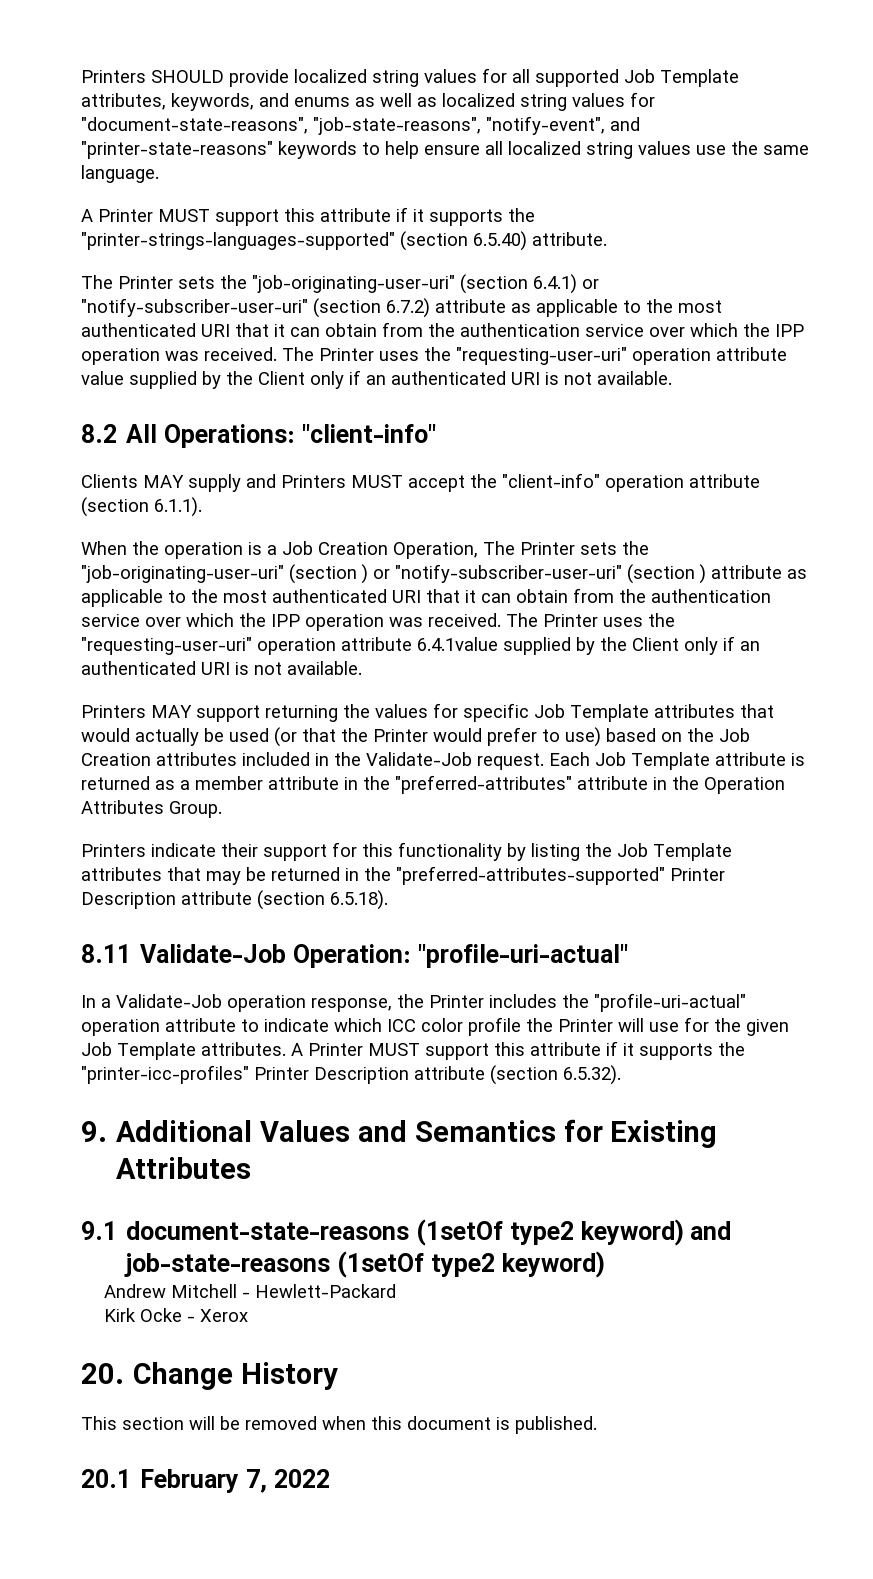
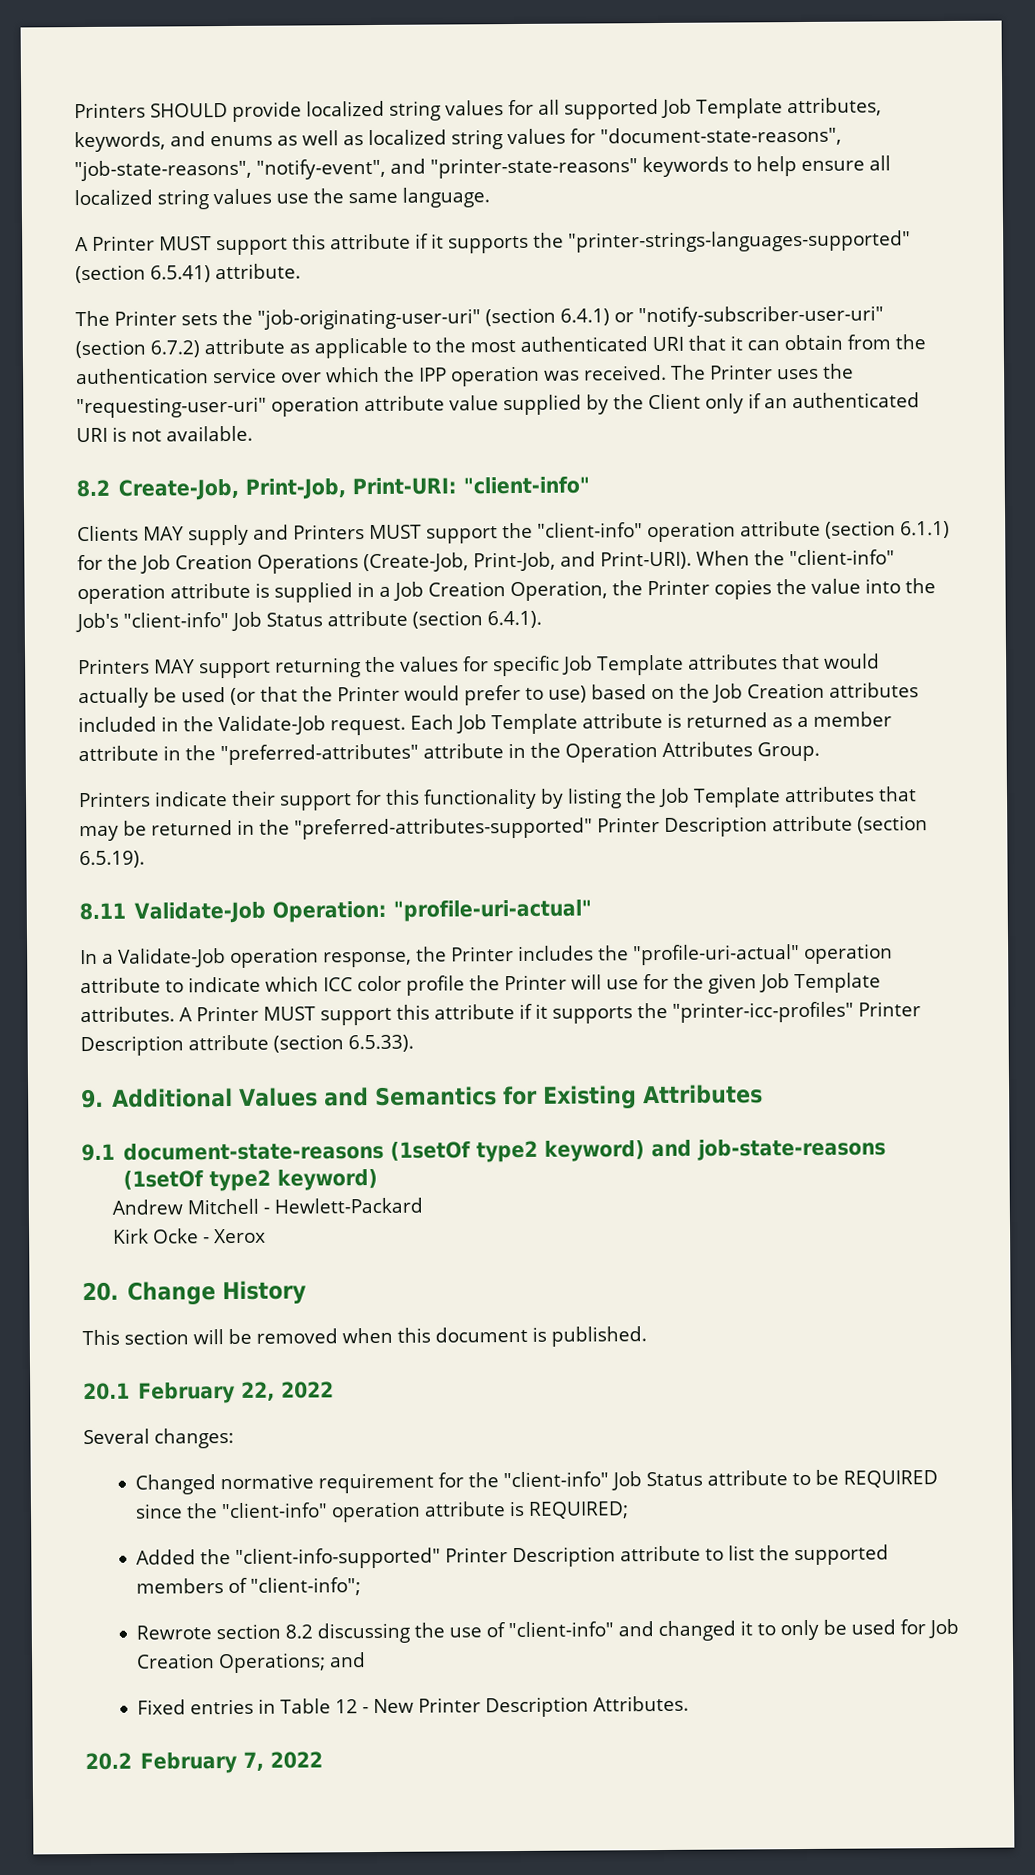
- A Printer MUST support this attribute if it supports the "printer-strings-languages-supported" (section 6.5.40) attribute.
+ A Printer MUST support this attribute if it supports the "printer-strings-languages-supported" (section 6.5.41) attribute.
- 8.2 All Operations: "client-info"
+ 8.2 Create-Job, Print-Job, Print-URI: "client-info"
- Clients MAY supply and Printers MUST accept the "client-info" operation attribute (section 6.1.1).
- When the operation is a Job Creation Operation, The Printer sets the "job-originating-user-uri" (section ) or "notify-subscriber-user-uri" (section ) attribute as applicable to the most authenticated URI that it can obtain from the authentication service over which the IPP operation was received. The Printer uses the "requesting-user-uri" operation attribute 6.4.1value supplied by the Client only if an authenticated URI is not available.
+ Clients MAY supply and Printers MUST support the "client-info" operation attribute (section 6.1.1) for the Job Creation Operations (Create-Job, Print-Job, and Print-URI). When the "client-info" operation attribute is supplied in a Job Creation Operation, the Printer copies the value into the Job's "client-info" Job Status attribute (section 6.4.1).
- Printers indicate their support for this functionality by listing the Job Template attributes that may be returned in the "preferred-attributes-supported" Printer Description attribute (section 6.5.18).
+ Printers indicate their support for this functionality by listing the Job Template attributes that may be returned in the "preferred-attributes-supported" Printer Description attribute (section 6.5.19).
- A Printer MUST support this attribute if it supports the "printer-icc-profiles" Printer Description attribute (section 6.5.32).
+ A Printer MUST support this attribute if it supports the "printer-icc-profiles" Printer Description attribute (section 6.5.33).
- 20.1 February 7, 2022
+ 20.1 February 22, 2022
+ Several changes:
+ Changed normative requirement for the "client-info" Job Status attribute to be REQUIRED since the "client-info" operation attribute is REQUIRED;
+ Added the "client-info-supported" Printer Description attribute to list the supported members of "client-info";
+ Rewrote section 8.2 discussing the use of "client-info" and changed it to only be used for Job Creation Operations; and
+ Fixed entries in Table 12 - New Printer Description Attributes.
+ 20.2 February 7, 2022

